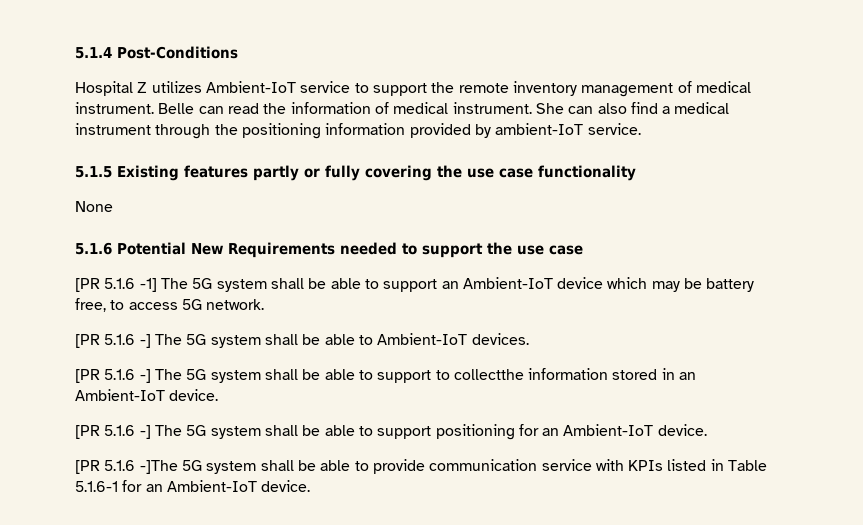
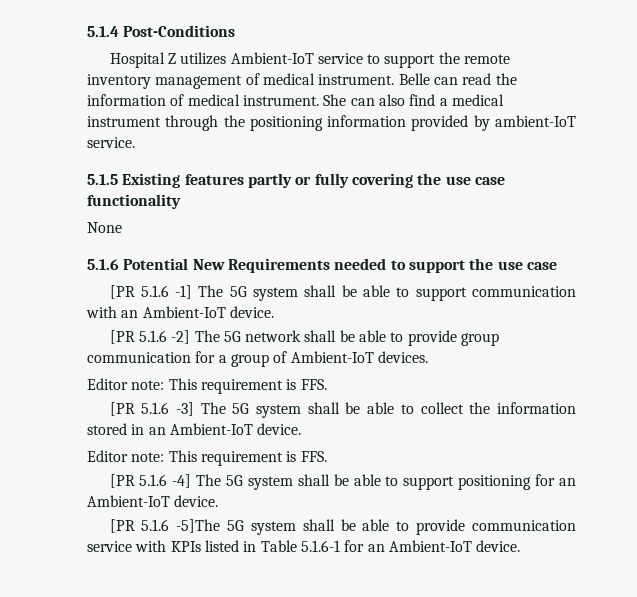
- [PR 5.1.6 -1] The 5G system shall be able to support an Ambient-IoT device which may be battery free, to access 5G network.
- [PR 5.1.6 -] The 5G system shall be able to Ambient-IoT devices.
- [PR 5.1.6 -] The 5G system shall be able to support to collectthe information stored in an Ambient-IoT device.
- [PR 5.1.6 -] The 5G system shall be able to support positioning for an Ambient-IoT device.
+ [PR 5.1.6 -1] The 5G system shall be able to support communication with an Ambient-IoT device.
+ [PR 5.1.6 -2] The 5G network shall be able to provide group communication for a group of Ambient-IoT devices.
+ Editor note: This requirement is FFS.
+ [PR 5.1.6 -3] The 5G system shall be able to collect the information stored in an Ambient-IoT device.
+ Editor note: This requirement is FFS.
+ [PR 5.1.6 -4] The 5G system shall be able to support positioning for an Ambient-IoT device.
- [PR 5.1.6 -]The 5G system shall be able to provide communication service with KPIs listed in Table 5.1.6-1 for an Ambient-IoT device.
+ [PR 5.1.6 -5]The 5G system shall be able to provide communication service with KPIs listed in Table 5.1.6-1 for an Ambient-IoT device.

